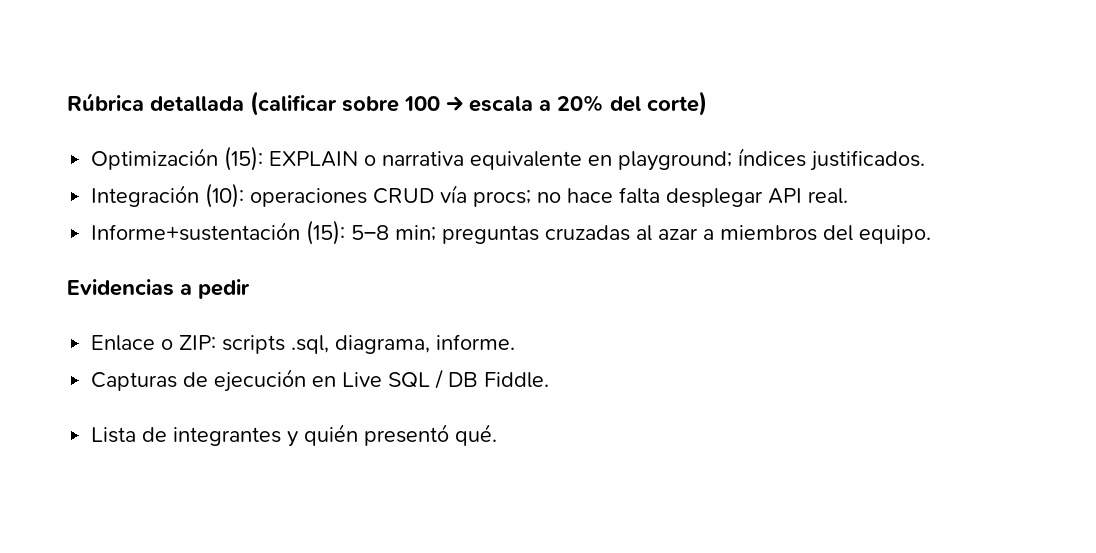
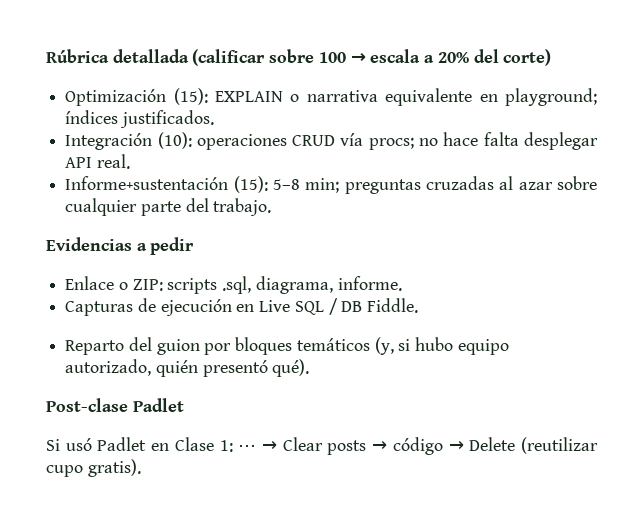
- Informe+sustentación (15): 5–8 min; preguntas cruzadas al azar a miembros del equipo.
+ Informe+sustentación (15): 5–8 min; preguntas cruzadas al azar sobre cualquier parte del trabajo.
- Lista de integrantes y quién presentó qué.
+ Reparto del guion por bloques temáticos (y, si hubo equipo autorizado, quién presentó qué).
+ Post-clase Padlet
+ Si usó Padlet en Clase 1: ⋯ → Clear posts → código → Delete (reutilizar cupo gratis).

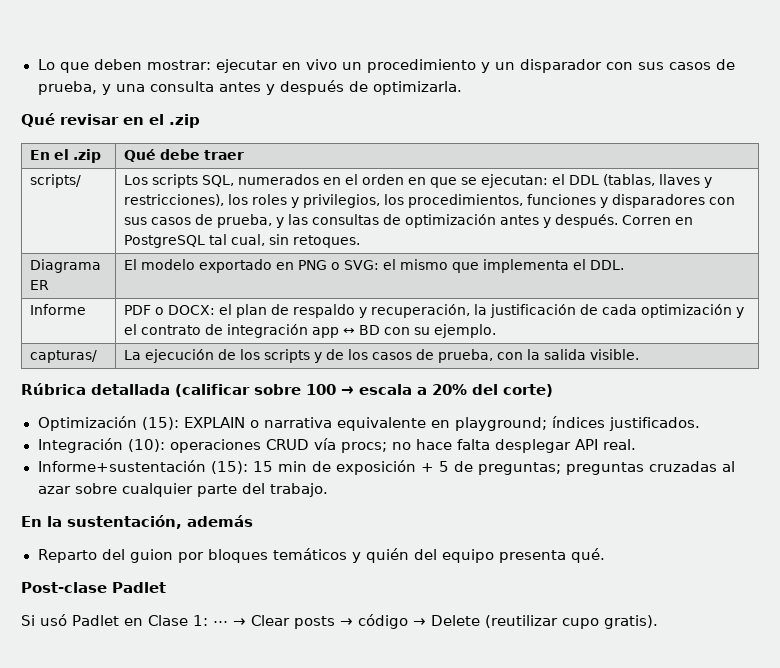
+ Lo que deben mostrar: ejecutar en vivo un procedimiento y un disparador con sus casos de prueba, y una consulta antes y después de optimizarla.
+ Qué revisar en el .zip
+ En el .zip | Qué debe traer
+ scripts/ | Los scripts SQL, numerados en el orden en que se ejecutan: el DDL (tablas, llaves y restricciones), los roles y privilegios, los procedimientos, funciones y disparadores con sus casos de prueba, y las consultas de optimización antes y después. Corren en PostgreSQL tal cual, sin retoques.
+ Diagrama ER | El modelo exportado en PNG o SVG: el mismo que implementa el DDL.
+ Informe | PDF o DOCX: el plan de respaldo y recuperación, la justificación de cada optimización y el contrato de integración app ↔ BD con su ejemplo.
+ capturas/ | La ejecución de los scripts y de los casos de prueba, con la salida visible.
- Informe+sustentación (15): 5–8 min; preguntas cruzadas al azar sobre cualquier parte del trabajo.
+ Informe+sustentación (15): 15 min de exposición + 5 de preguntas; preguntas cruzadas al azar sobre cualquier parte del trabajo.
- Evidencias a pedir
- Enlace o ZIP: scripts .sql, diagrama, informe.
- Capturas de ejecución en Live SQL / DB Fiddle.
+ En la sustentación, además
- Reparto del guion por bloques temáticos (y, si hubo equipo autorizado, quién presentó qué).
+ Reparto del guion por bloques temáticos y quién del equipo presenta qué.

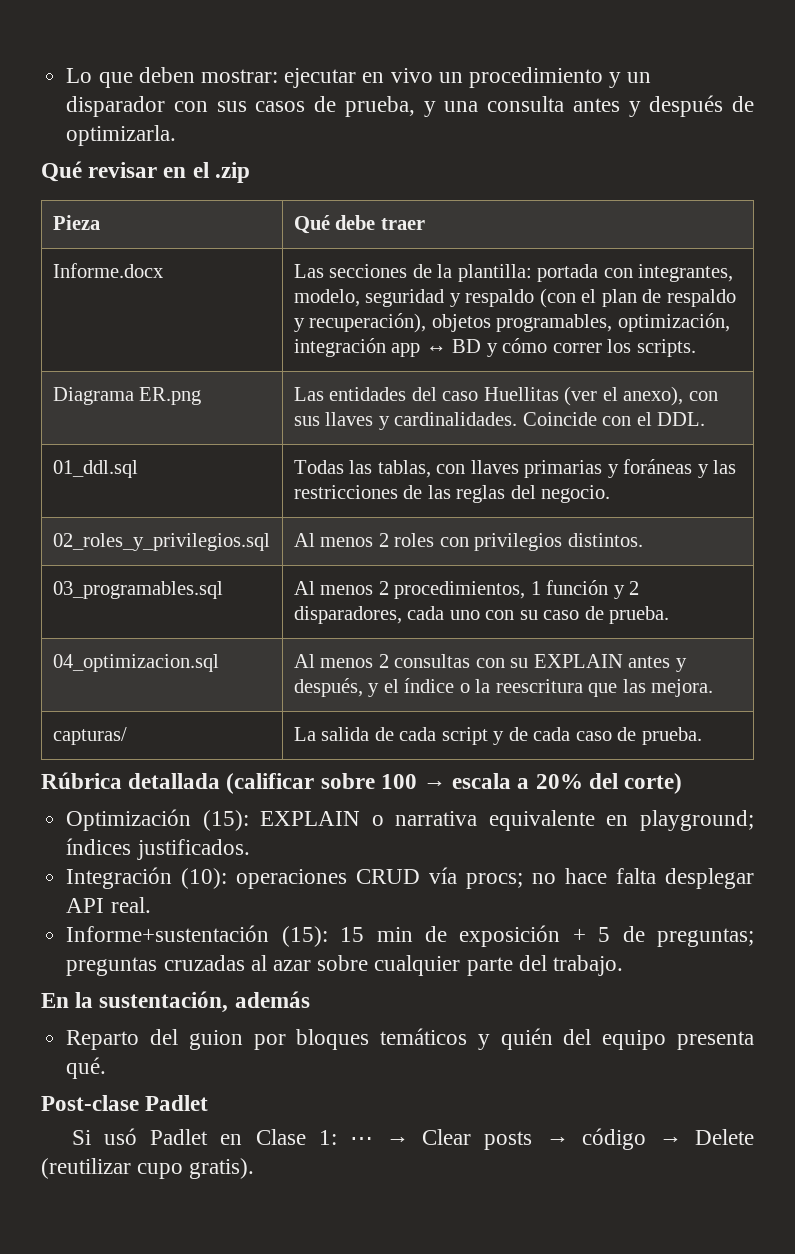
- En el .zip | Qué debe traer
+ Pieza | Qué debe traer
- scripts/ | Los scripts SQL, numerados en el orden en que se ejecutan: el DDL (tablas, llaves y restricciones), los roles y privilegios, los procedimientos, funciones y disparadores con sus casos de prueba, y las consultas de optimización antes y después. Corren en PostgreSQL tal cual, sin retoques.
- Diagrama ER | El modelo exportado en PNG o SVG: el mismo que implementa el DDL.
- Informe | PDF o DOCX: el plan de respaldo y recuperación, la justificación de cada optimización y el contrato de integración app ↔ BD con su ejemplo.
- capturas/ | La ejecución de los scripts y de los casos de prueba, con la salida visible.
+ Informe.docx | Las secciones de la plantilla: portada con integrantes, modelo, seguridad y respaldo (con el plan de respaldo y recuperación), objetos programables, optimización, integración app ↔ BD y cómo correr los scripts.
+ Diagrama ER.png | Las entidades del caso Huellitas (ver el anexo), con sus llaves y cardinalidades. Coincide con el DDL.
+ 01_ddl.sql | Todas las tablas, con llaves primarias y foráneas y las restricciones de las reglas del negocio.
+ 02_roles_y_privilegios.sql | Al menos 2 roles con privilegios distintos.
+ 03_programables.sql | Al menos 2 procedimientos, 1 función y 2 disparadores, cada uno con su caso de prueba.
+ 04_optimizacion.sql | Al menos 2 consultas con su EXPLAIN antes y después, y el índice o la reescritura que las mejora.
+ capturas/ | La salida de cada script y de cada caso de prueba.

